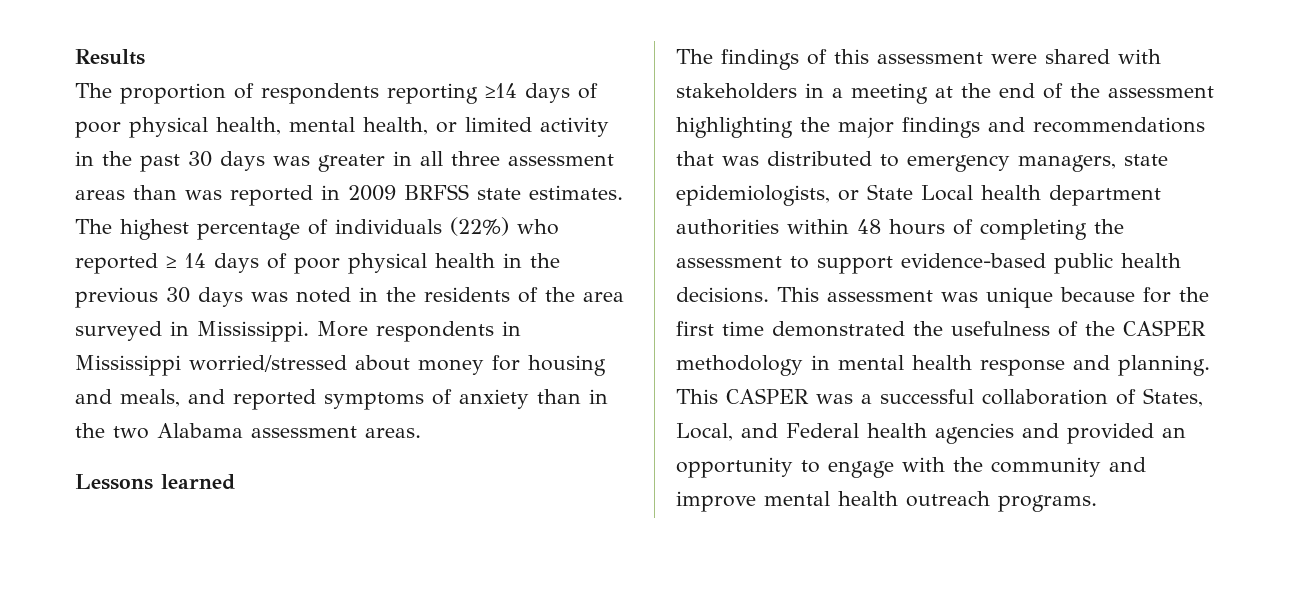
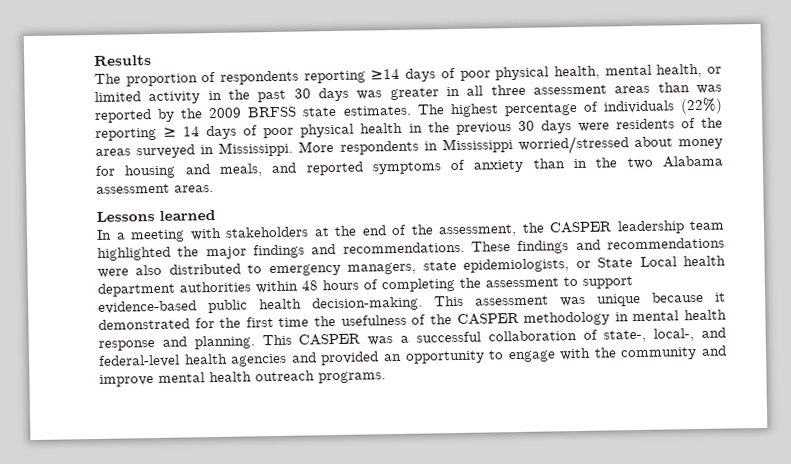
- The proportion of respondents reporting ≥14 days of poor physical health, mental health, or limited activity in the past 30 days was greater in all three assessment areas than was reported in 2009 BRFSS state estimates.
+ The proportion of respondents reporting ≥14 days of poor physical health, mental health, or limited activity in the past 30 days was greater in all three assessment areas than was reported by the 2009 BRFSS state estimates.
- The highest percentage of individuals (22%) who reported ≥ 14 days of poor physical health in the previous 30 days was noted in the residents of the area surveyed in Mississippi.
+ The highest percentage of individuals (22%) reporting ≥ 14 days of poor physical health in the previous 30 days were residents of the areas surveyed in Mississippi.
- The findings of this assessment were shared with stakeholders in a meeting at the end of the assessment highlighting the major findings and recommendations that was distributed to emergency managers, state epidemiologists, or State Local health department authorities within 48 hours of completing the assessment to support evidence-based public health decisions.
+ In a meeting with stakeholders at the end of the assessment, the CASPER leadership team highlighted the major findings and recommendations. These findings and recommendations were also distributed to emergency managers, state epidemiologists, or State Local health department authorities within 48 hours of completing the assessment to support evidence-based public health decision-making.
- This assessment was unique because for the first time demonstrated the usefulness of the CASPER methodology in mental health response and planning.
+ This assessment was unique because it demonstrated for the first time the usefulness of the CASPER methodology in mental health response and planning.
- This CASPER was a successful collaboration of States, Local, and Federal health agencies and provided an opportunity to engage with the community and improve mental health outreach programs.
+ This CASPER was a successful collaboration of state-, local-, and federal-level health agencies and provided an opportunity to engage with the community and improve mental health outreach programs.

